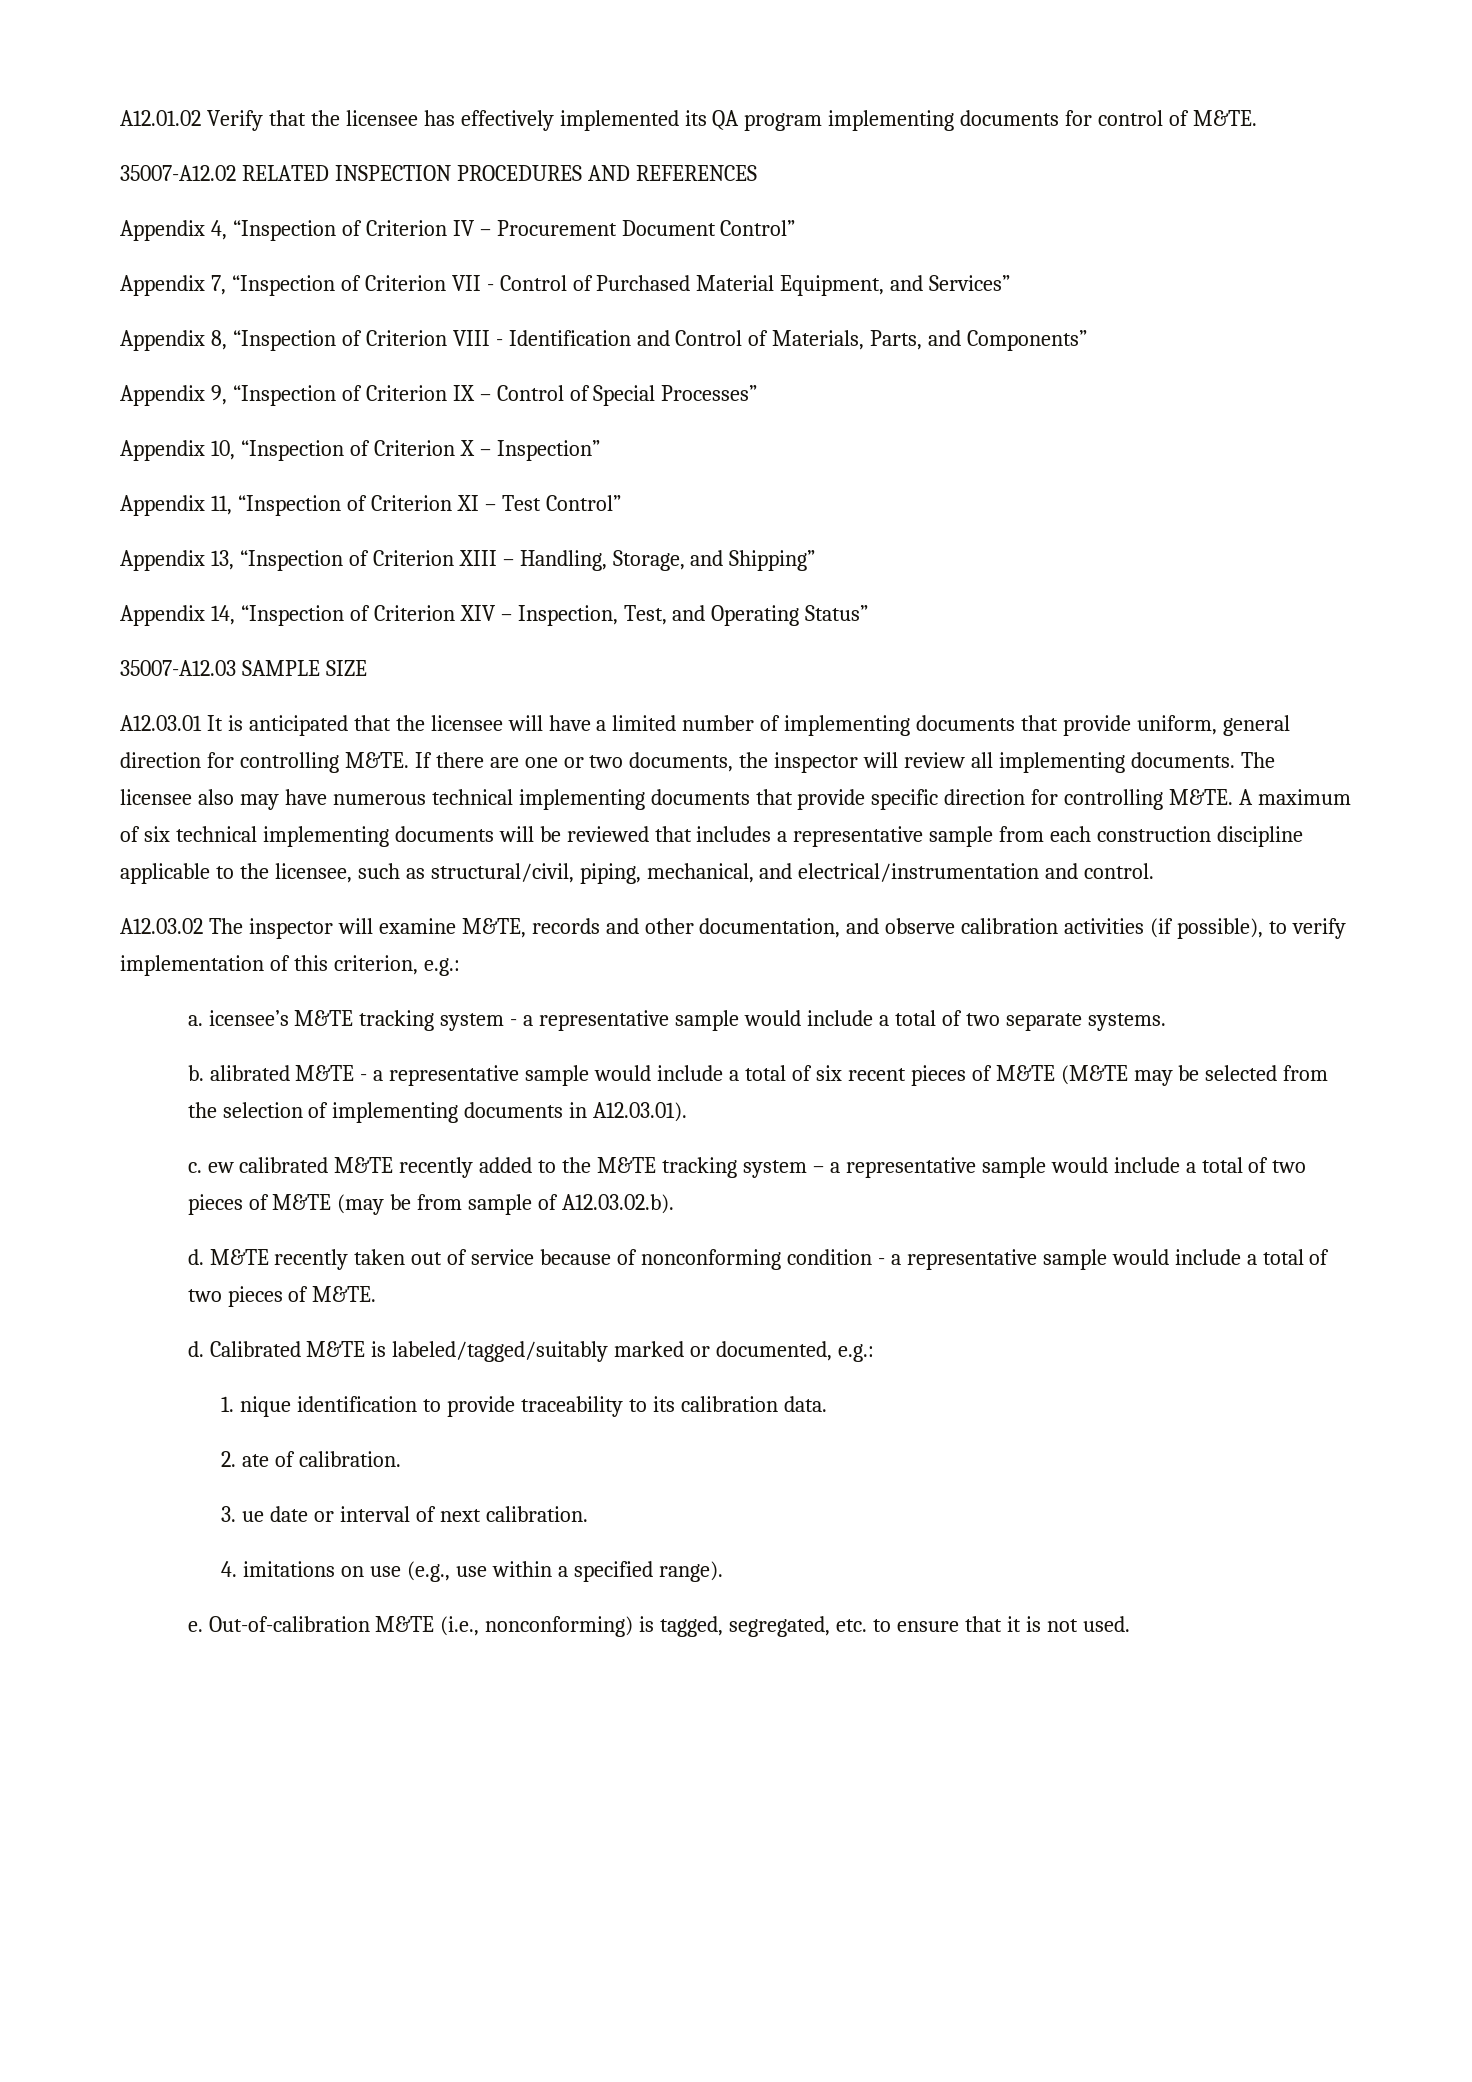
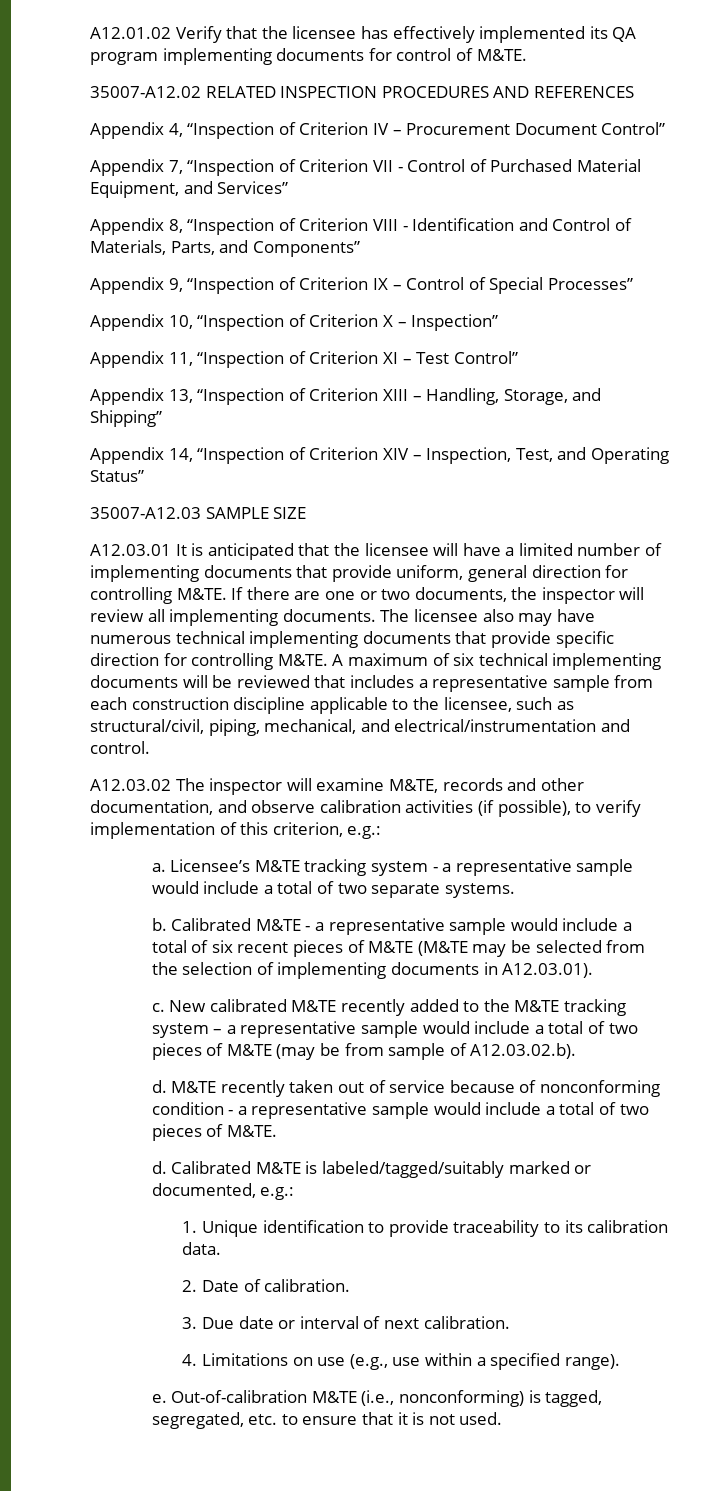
- a. icensee’s M&TE tracking system - a representative sample would include a total of two separate systems.
+ a. Licensee’s M&TE tracking system - a representative sample would include a total of two separate systems.
- b. alibrated M&TE - a representative sample would include a total of six recent pieces of M&TE (M&TE may be selected from the selection of implementing documents in A12.03.01).
+ b. Calibrated M&TE - a representative sample would include a total of six recent pieces of M&TE (M&TE may be selected from the selection of implementing documents in A12.03.01).
- c. ew calibrated M&TE recently added to the M&TE tracking system – a representative sample would include a total of two pieces of M&TE (may be from sample of A12.03.02.b).
+ c. New calibrated M&TE recently added to the M&TE tracking system – a representative sample would include a total of two pieces of M&TE (may be from sample of A12.03.02.b).
- 1. nique identification to provide traceability to its calibration data.
+ 1. Unique identification to provide traceability to its calibration data.
- 2. ate of calibration.
+ 2. Date of calibration.
- 3. ue date or interval of next calibration.
+ 3. Due date or interval of next calibration.
- 4. imitations on use (e.g., use within a specified range).
+ 4. Limitations on use (e.g., use within a specified range).

